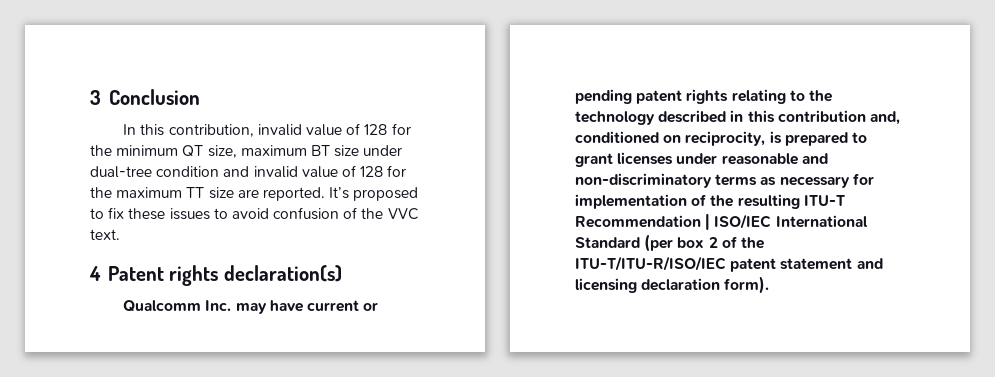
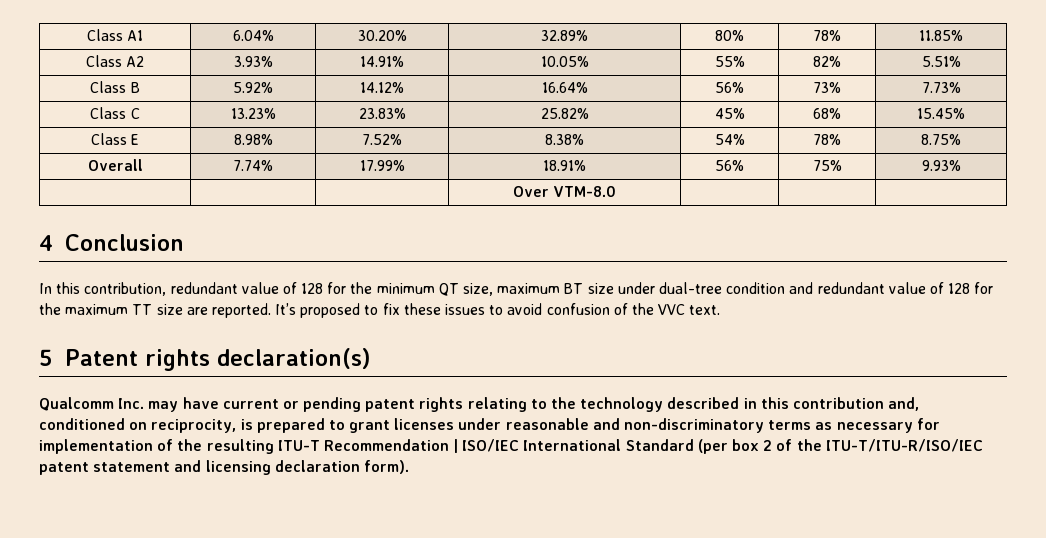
- 3 Conclusion
+ Class A1 | 6.04% | 30.20% | 32.89% | 80% | 78% | 11.85%
+ Class A2 | 3.93% | 14.91% | 10.05% | 55% | 82% | 5.51%
+ Class B | 5.92% | 14.12% | 16.64% | 56% | 73% | 7.73%
+ Class C | 13.23% | 23.83% | 25.82% | 45% | 68% | 15.45%
+ Class E | 8.98% | 7.52% | 8.38% | 54% | 78% | 8.75%
+ Overall | 7.74% | 17.99% | 18.91% | 56% | 75% | 9.93%
+ | | | Over VTM-8.0 | | |
+ 4 Conclusion
- In this contribution, invalid value of 128 for the minimum QT size, maximum BT size under dual-tree condition and invalid value of 128 for the maximum TT size are reported.
+ In this contribution, redundant value of 128 for the minimum QT size, maximum BT size under dual-tree condition and redundant value of 128 for the maximum TT size are reported.
- 4 Patent rights declaration(s)
+ 5 Patent rights declaration(s)

